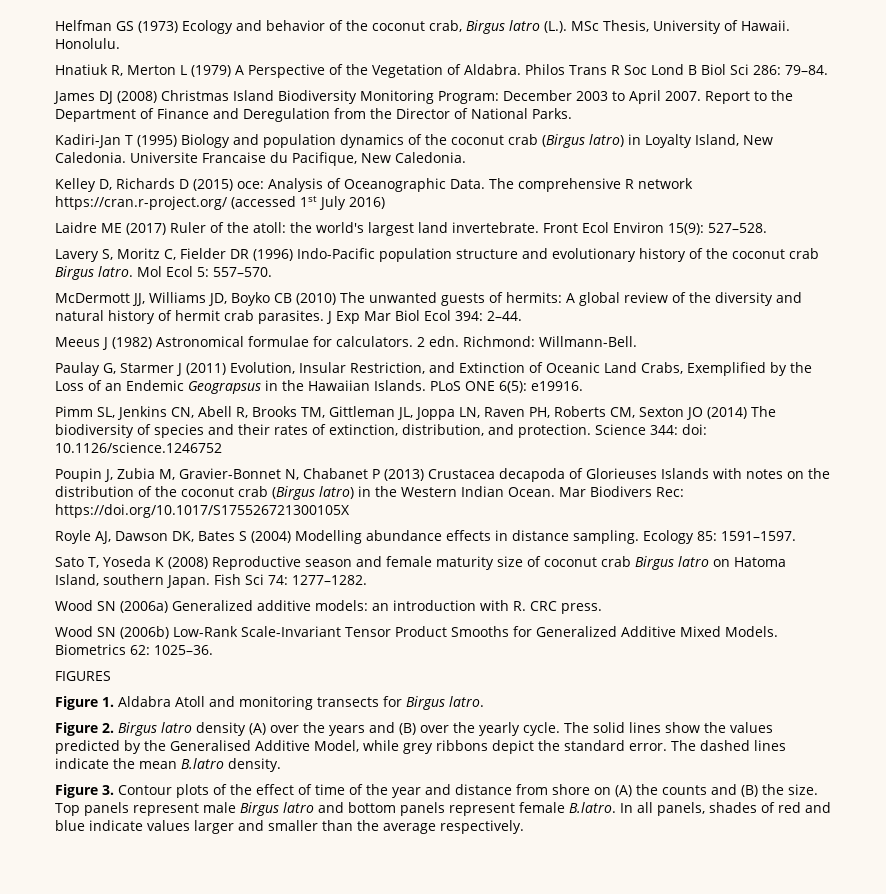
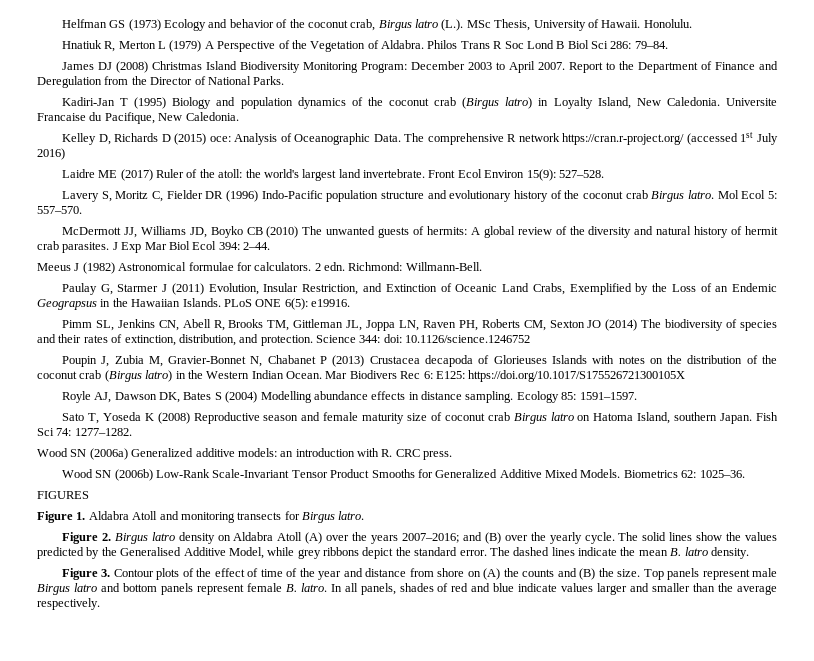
- Mar Biodivers Rec: https://doi.org/10.1017/S175526721300105X
+ Mar Biodivers Rec 6: E125: https://doi.org/10.1017/S175526721300105X
- Figure 2. Birgus latro density (A) over the years and (B) over the yearly cycle.
+ Figure 2. Birgus latro density on Aldabra Atoll (A) over the years 2007–2016; and (B) over the yearly cycle.
- The dashed lines indicate the mean B.latro density.
+ The dashed lines indicate the mean B. latro density.
- Top panels represent male Birgus latro and bottom panels represent female B.latro. In all panels, shades of red and blue indicate values larger and smaller than the average respectively.
+ Top panels represent male Birgus latro and bottom panels represent female B. latro. In all panels, shades of red and blue indicate values larger and smaller than the average respectively.

